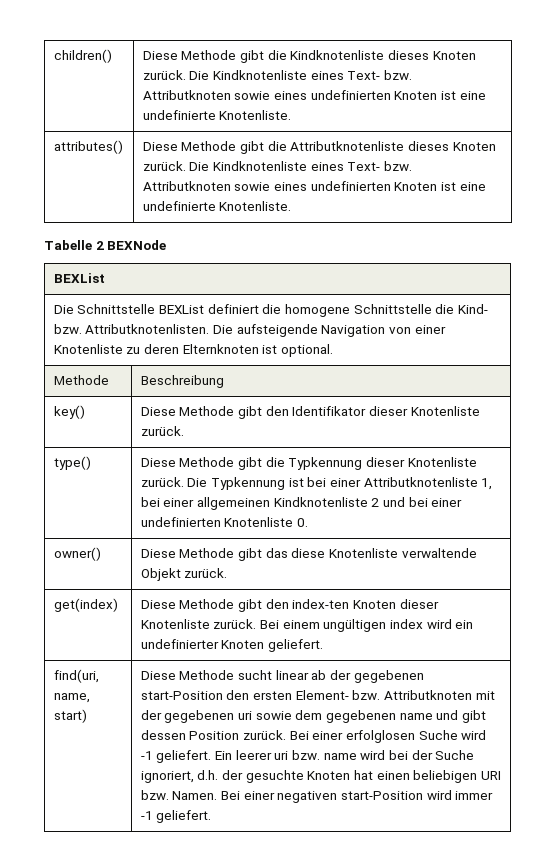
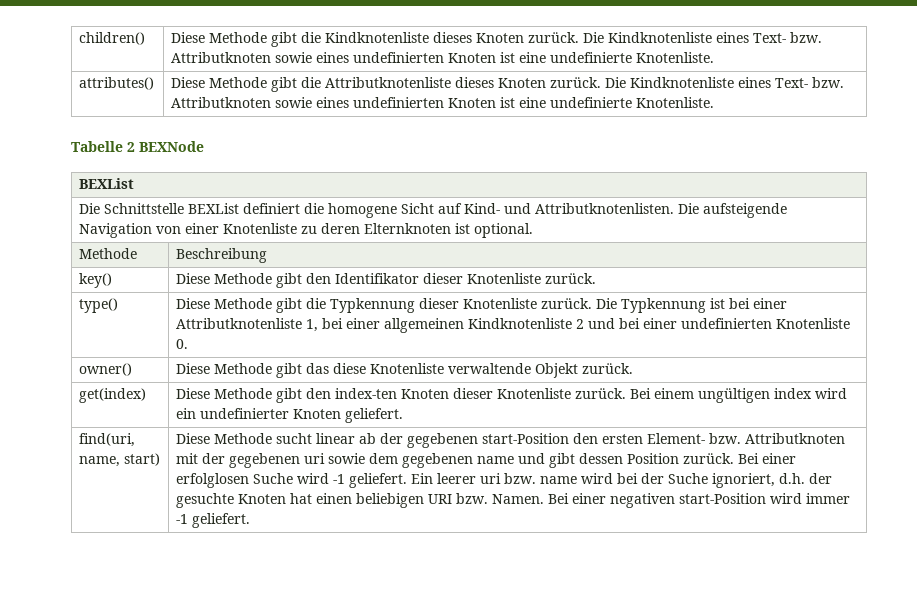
- Die Schnittstelle BEXList definiert die homogene Schnittstelle die Kind- bzw. Attributknotenlisten. Die aufsteigende Navigation von einer Knotenliste zu deren Elternknoten ist optional.
+ Die Schnittstelle BEXList definiert die homogene Sicht auf Kind- und Attributknotenlisten. Die aufsteigende Navigation von einer Knotenliste zu deren Elternknoten ist optional.

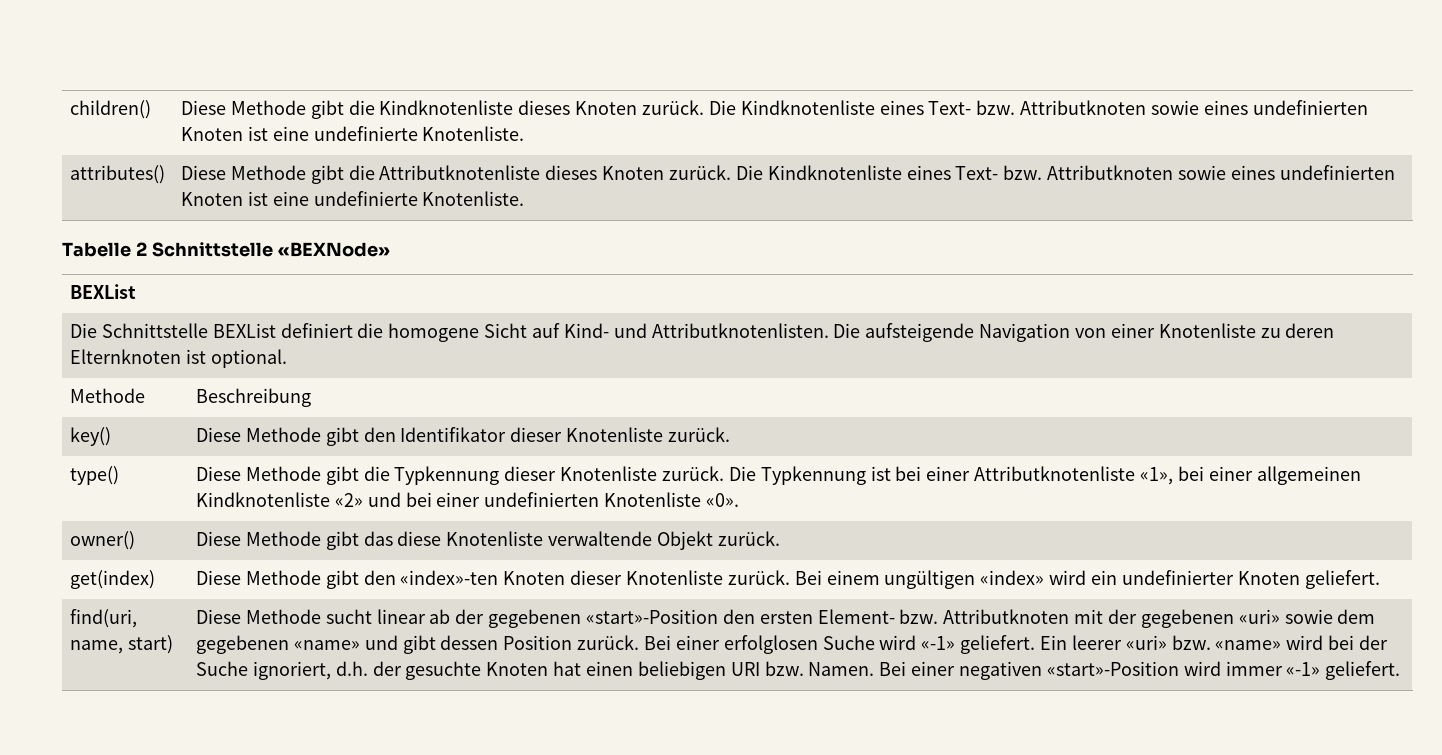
- Tabelle 2 BEXNode
+ Tabelle 2 Schnittstelle «BEXNode»
- type() | Diese Methode gibt die Typkennung dieser Knotenliste zurück. Die Typkennung ist bei einer Attributknotenliste 1, bei einer allgemeinen Kindknotenliste 2 und bei einer undefinierten Knotenliste 0.
+ type() | Diese Methode gibt die Typkennung dieser Knotenliste zurück. Die Typkennung ist bei einer Attributknotenliste «1», bei einer allgemeinen Kindknotenliste «2» und bei einer undefinierten Knotenliste «0».
- get(index) | Diese Methode gibt den index-ten Knoten dieser Knotenliste zurück. Bei einem ungültigen index wird ein undefinierter Knoten geliefert.
+ get(index) | Diese Methode gibt den «index»-ten Knoten dieser Knotenliste zurück. Bei einem ungültigen «index» wird ein undefinierter Knoten geliefert.
- Diese Methode sucht linear ab der gegebenen start-Position den ersten Element- bzw. Attributknoten mit der gegebenen uri sowie dem gegebenen name und gibt dessen Position zurück.
+ Diese Methode sucht linear ab der gegebenen «start»-Position den ersten Element- bzw. Attributknoten mit der gegebenen «uri» sowie dem gegebenen «name» und gibt dessen Position zurück.
- Bei einer erfolglosen Suche wird -1 geliefert.
+ Bei einer erfolglosen Suche wird «-1» geliefert.
- Ein leerer uri bzw. name wird bei der Suche ignoriert, d.h. der gesuchte Knoten hat einen beliebigen URI bzw. Namen.
+ Ein leerer «uri» bzw. «name» wird bei der Suche ignoriert, d.h. der gesuchte Knoten hat einen beliebigen URI bzw. Namen.
- Bei einer negativen start-Position wird immer -1 geliefert.
+ Bei einer negativen «start»-Position wird immer «-1» geliefert.

